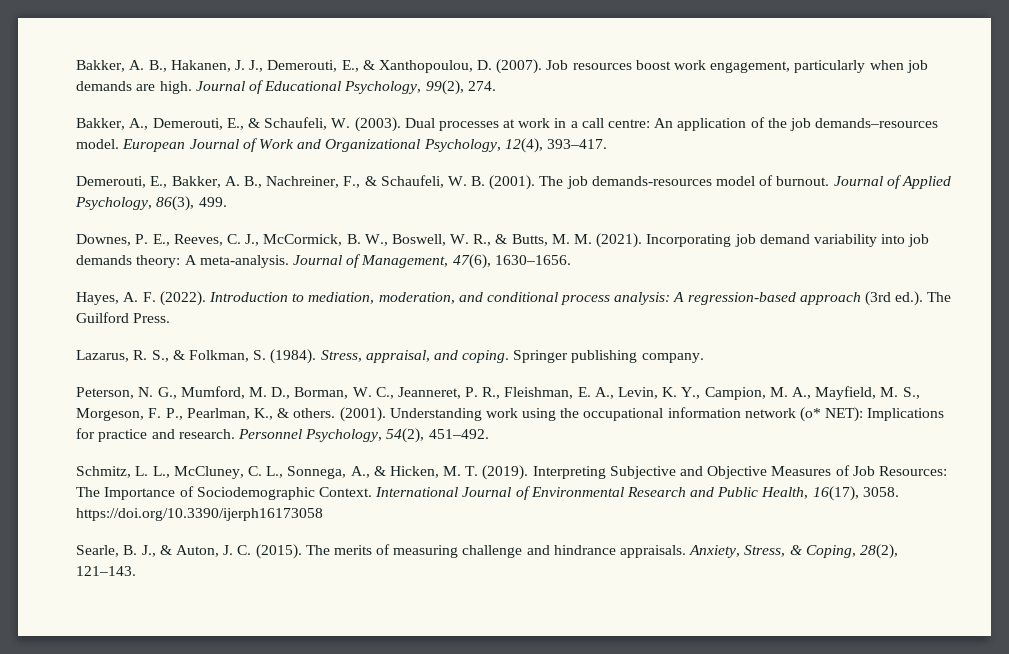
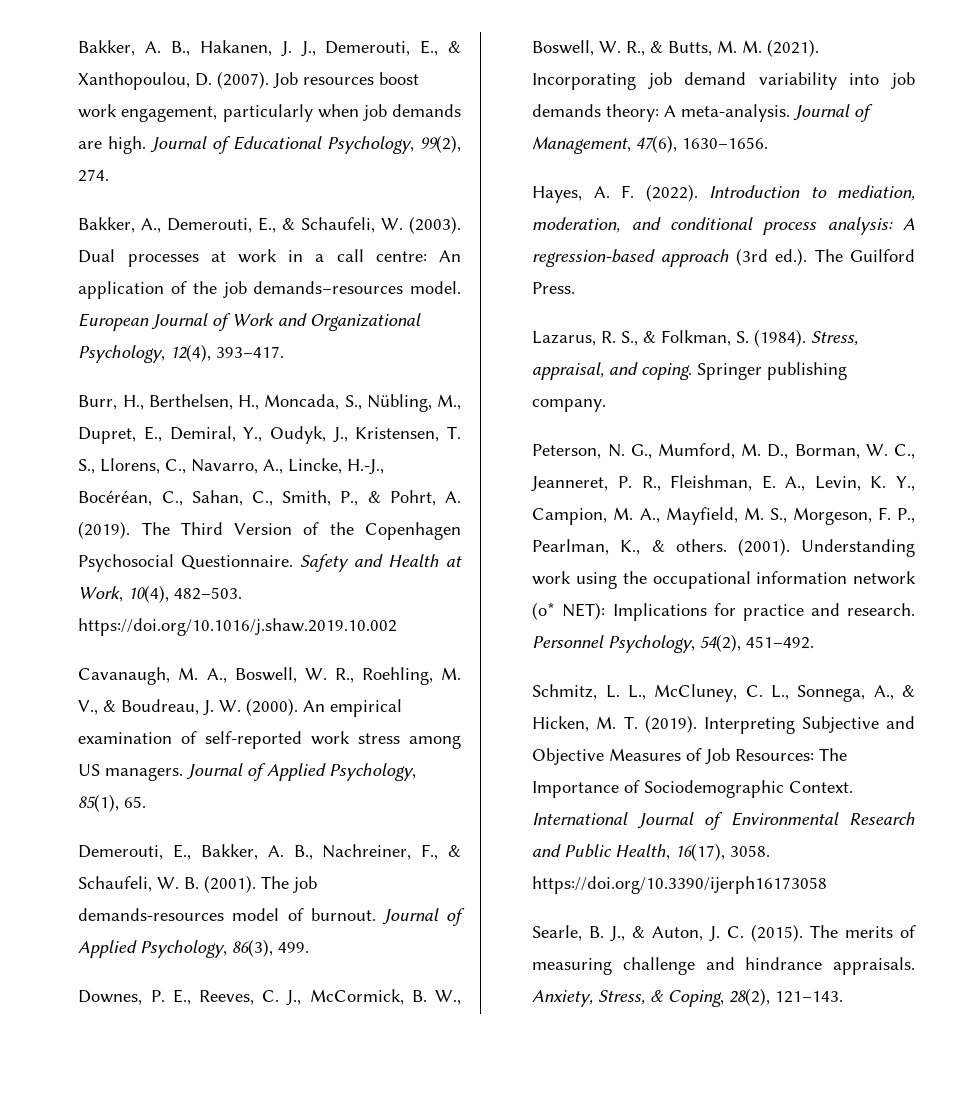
+ Burr, H., Berthelsen, H., Moncada, S., Nübling, M., Dupret, E., Demiral, Y., Oudyk, J., Kristensen, T. S., Llorens, C., Navarro, A., Lincke, H.-J., Bocéréan, C., Sahan, C., Smith, P., & Pohrt, A. (2019). The Third Version of the Copenhagen Psychosocial Questionnaire. Safety and Health at Work, 10(4), 482–503. https://doi.org/10.1016/j.shaw.2019.10.002
+ Cavanaugh, M. A., Boswell, W. R., Roehling, M. V., & Boudreau, J. W. (2000). An empirical examination of self-reported work stress among US managers. Journal of Applied Psychology, 85(1), 65.

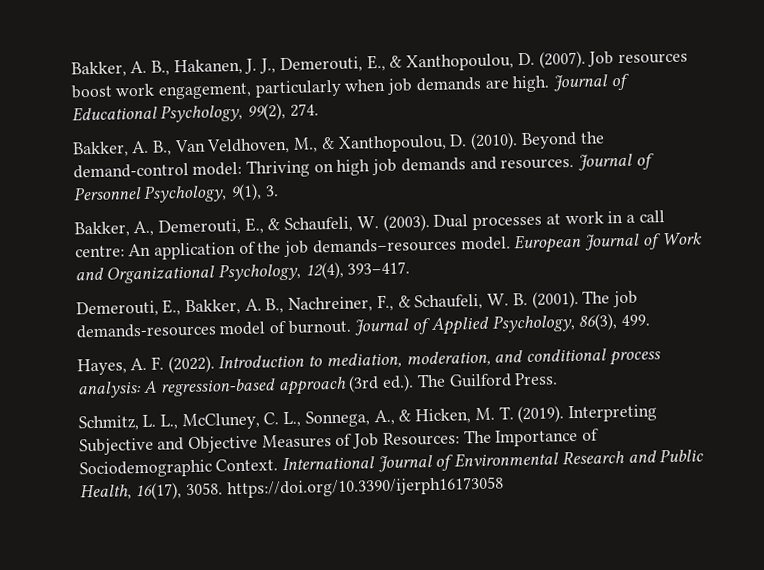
+ Bakker, A. B., Van Veldhoven, M., & Xanthopoulou, D. (2010). Beyond the demand-control model: Thriving on high job demands and resources. Journal of Personnel Psychology, 9(1), 3.
- Burr, H., Berthelsen, H., Moncada, S., Nübling, M., Dupret, E., Demiral, Y., Oudyk, J., Kristensen, T. S., Llorens, C., Navarro, A., Lincke, H.-J., Bocéréan, C., Sahan, C., Smith, P., & Pohrt, A. (2019). The Third Version of the Copenhagen Psychosocial Questionnaire. Safety and Health at Work, 10(4), 482–503. https://doi.org/10.1016/j.shaw.2019.10.002
- Cavanaugh, M. A., Boswell, W. R., Roehling, M. V., & Boudreau, J. W. (2000). An empirical examination of self-reported work stress among US managers. Journal of Applied Psychology, 85(1), 65.
- Downes, P. E., Reeves, C. J., McCormick, B. W., Boswell, W. R., & Butts, M. M. (2021). Incorporating job demand variability into job demands theory: A meta-analysis. Journal of Management, 47(6), 1630–1656.
- Lazarus, R. S., & Folkman, S. (1984). Stress, appraisal, and coping. Springer publishing company.
- Peterson, N. G., Mumford, M. D., Borman, W. C., Jeanneret, P. R., Fleishman, E. A., Levin, K. Y., Campion, M. A., Mayfield, M. S., Morgeson, F. P., Pearlman, K., & others. (2001). Understanding work using the occupational information network (o* NET): Implications for practice and research. Personnel Psychology, 54(2), 451–492.
- Searle, B. J., & Auton, J. C. (2015). The merits of measuring challenge and hindrance appraisals. Anxiety, Stress, & Coping, 28(2), 121–143.

